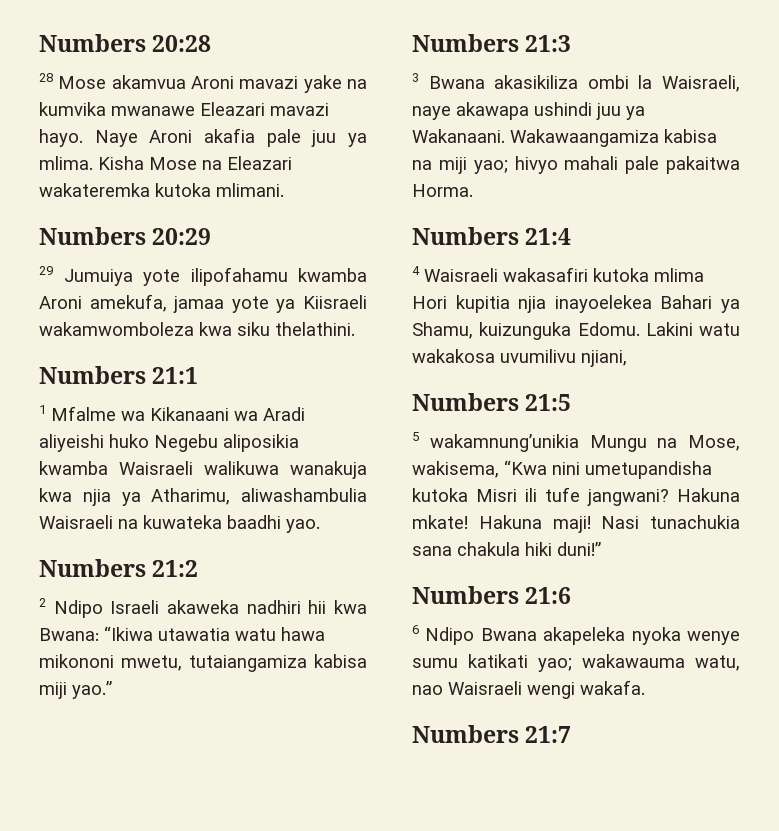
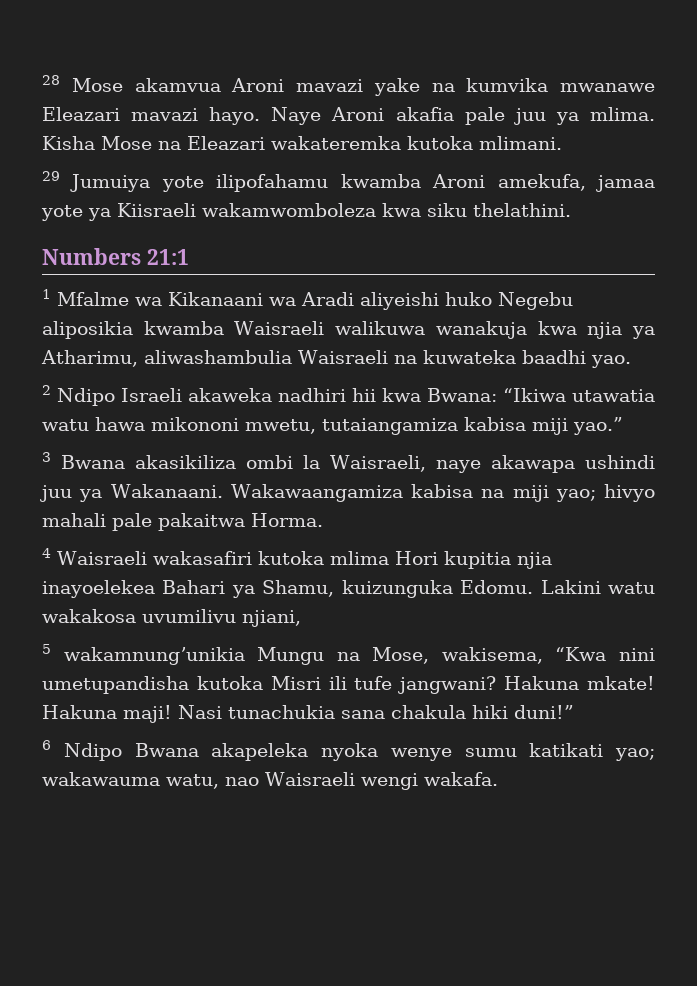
- Numbers 20:28
- Numbers 20:29
- Numbers 21:2
- Numbers 21:3
- Numbers 21:4
- Numbers 21:5
- Numbers 21:6
- Numbers 21:7

